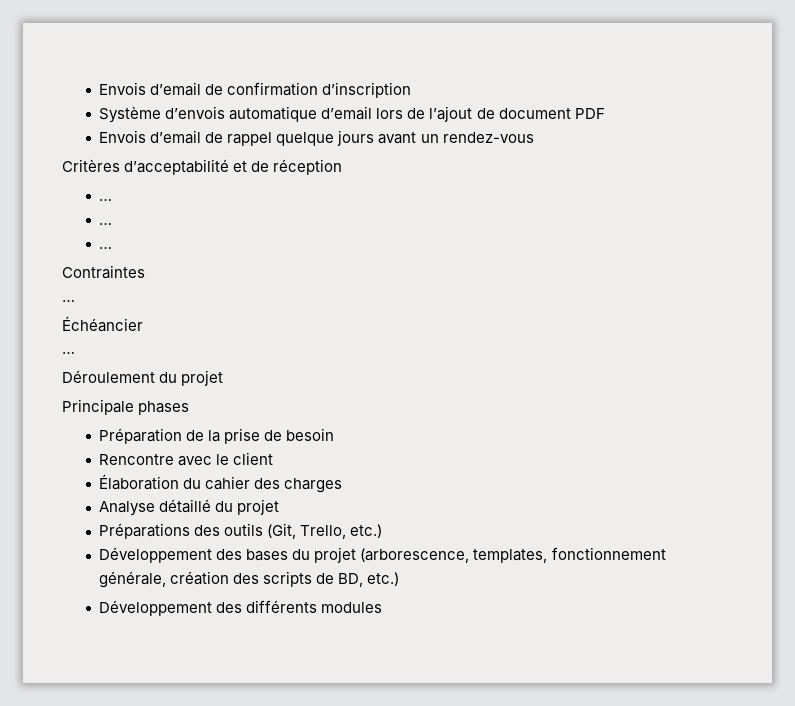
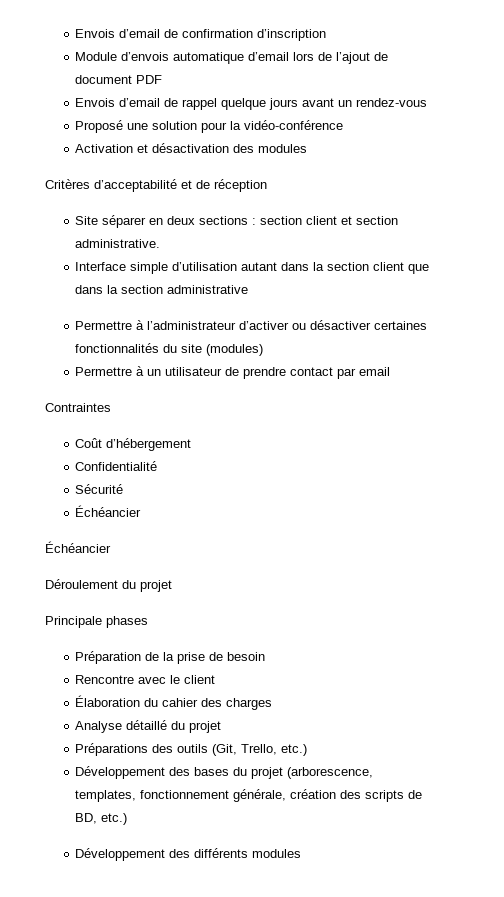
- Système d’envois automatique d’email lors de l’ajout de document PDF
+ Module d’envois automatique d’email lors de l’ajout de document PDF
+ Proposé une solution pour la vidéo-conférence
+ Activation et désactivation des modules
  Critères d’acceptabilité et de réception
- …
- …
- …
+ Site séparer en deux sections : section client et section administrative.
+ Interface simple d’utilisation autant dans la section client que dans la section administrative
+ Permettre à l’administrateur d’activer ou désactiver certaines fonctionnalités du site (modules)
+ Permettre à un utilisateur de prendre contact par email
  Contraintes
- …
+ Coût d’hébergement
+ Confidentialité
+ Sécurité
  Échéancier
- …
+ Échéancier

